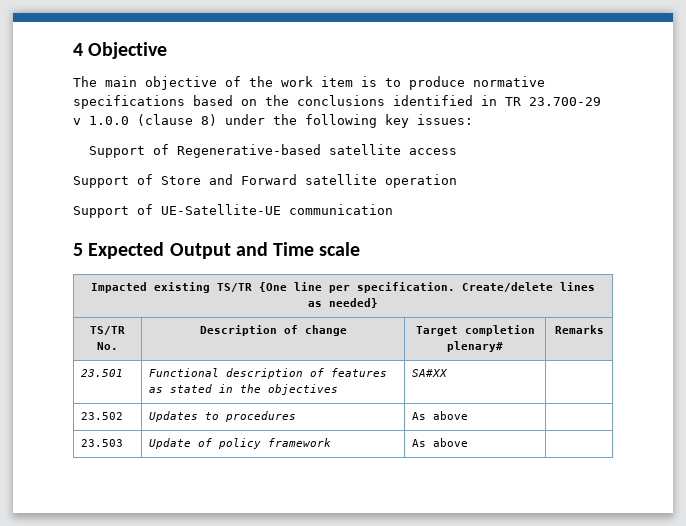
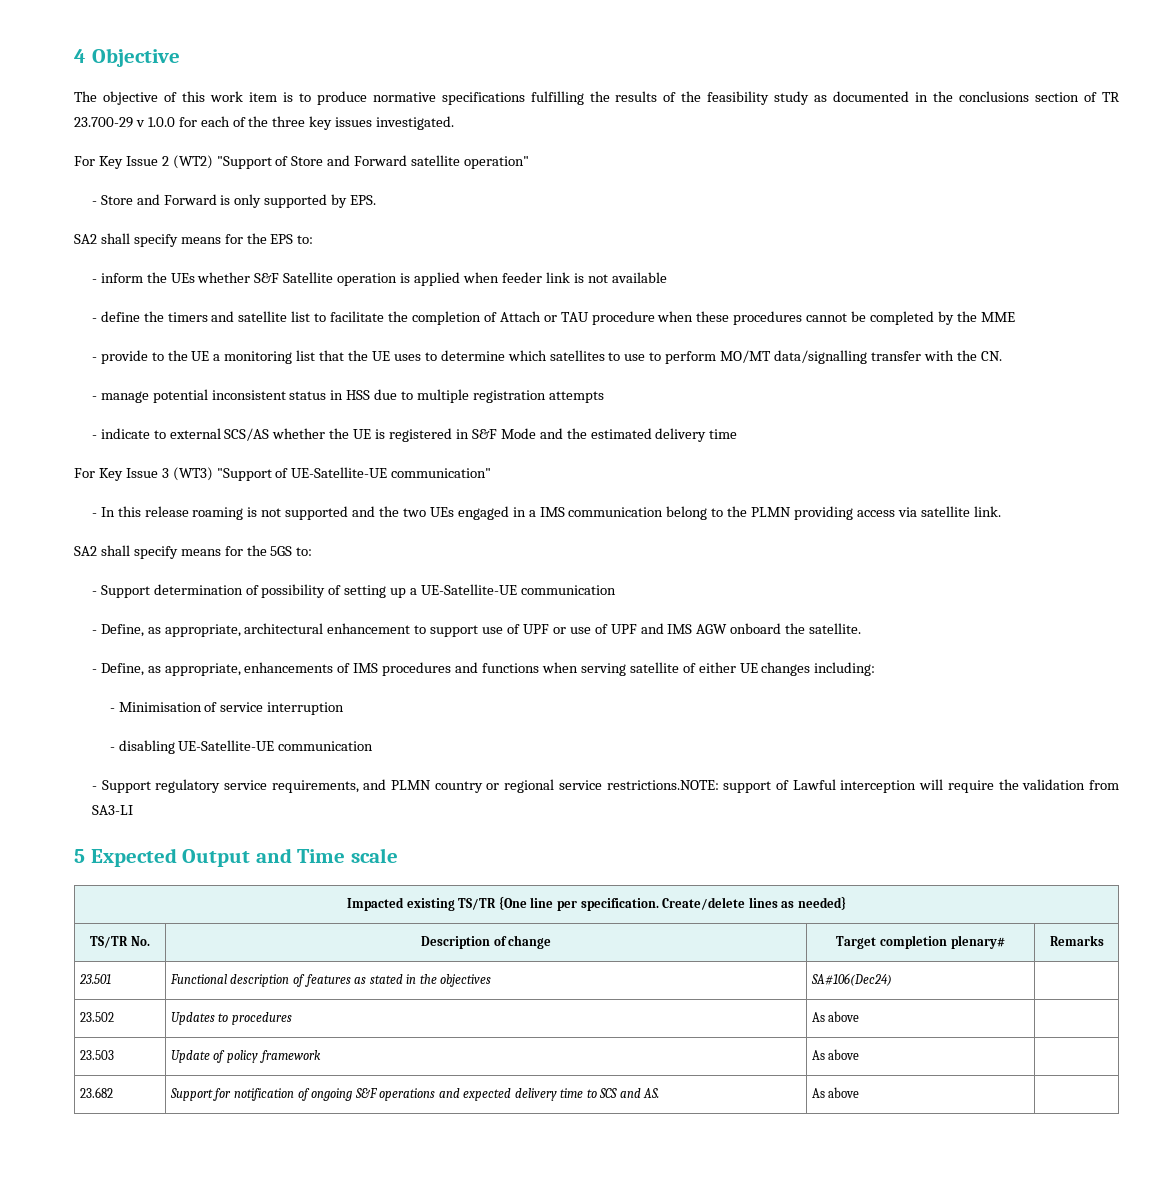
- The main objective of the work item is to produce normative specifications based on the conclusions identified in TR 23.700-29 v 1.0.0 (clause 8) under the following key issues:
- Support of Regenerative-based satellite access
- Support of Store and Forward satellite operation
- Support of UE-Satellite-UE communication
+ The objective of this work item is to produce normative specifications fulfilling the results of the feasibility study as documented in the conclusions section of TR 23.700-29 v 1.0.0 for each of the three key issues investigated.
+ For Key Issue 2 (WT2) "Support of Store and Forward satellite operation"
+ - Store and Forward is only supported by EPS.
+ SA2 shall specify means for the EPS to:
+ - inform the UEs whether S&F Satellite operation is applied when feeder link is not available
+ - define the timers and satellite list to facilitate the completion of Attach or TAU procedure when these procedures cannot be completed by the MME
+ - provide to the UE a monitoring list that the UE uses to determine which satellites to use to perform MO/MT data/signalling transfer with the CN.
+ - manage potential inconsistent status in HSS due to multiple registration attempts
+ - indicate to external SCS/AS whether the UE is registered in S&F Mode and the estimated delivery time
+ For Key Issue 3 (WT3) "Support of UE-Satellite-UE communication"
+ - In this release roaming is not supported and the two UEs engaged in a IMS communication belong to the PLMN providing access via satellite link.
+ SA2 shall specify means for the 5GS to:
+ - Support determination of possibility of setting up a UE-Satellite-UE communication
+ - Define, as appropriate, architectural enhancement to support use of UPF or use of UPF and IMS AGW onboard the satellite.
+ - Define, as appropriate, enhancements of IMS procedures and functions when serving satellite of either UE changes including:
+ - Minimisation of service interruption
+ - disabling UE-Satellite-UE communication
+ - Support regulatory service requirements, and PLMN country or regional service restrictions.NOTE: support of Lawful interception will require the validation from SA3-LI
- 23.501 | Functional description of features as stated in the objectives | SA#XX |
+ 23.501 | Functional description of features as stated in the objectives | SA#106(Dec24) |
+ 23.682 | Support for notification of ongoing S&F operations and expected delivery time to SCS and AS. | As above |

